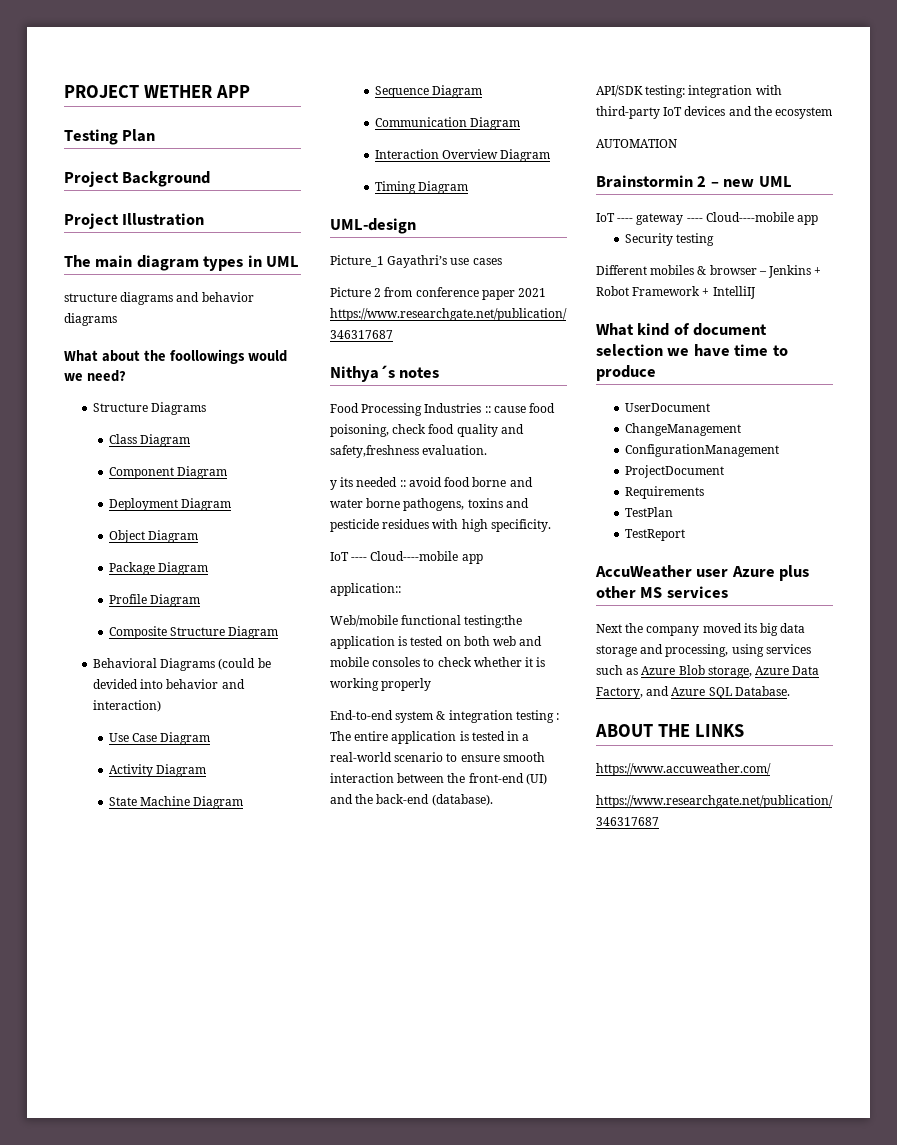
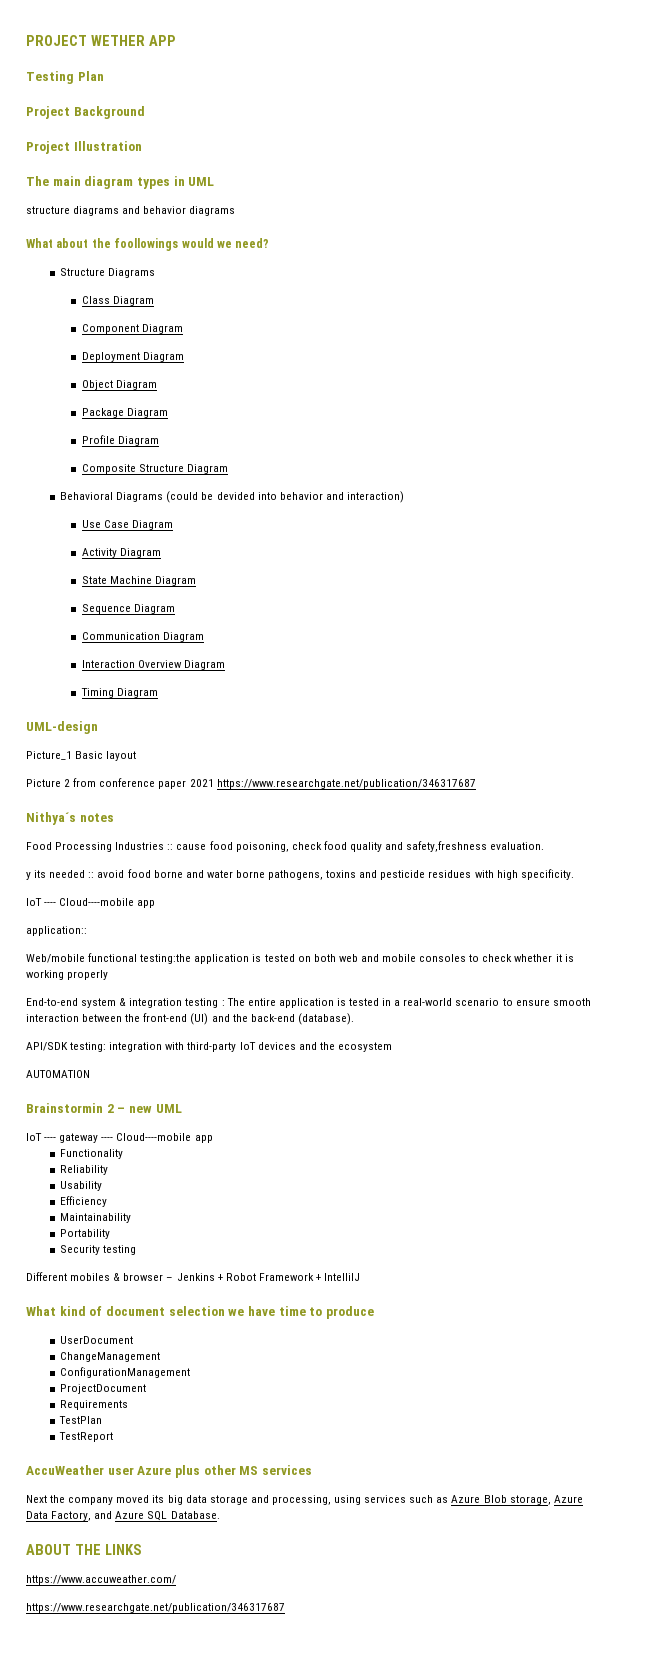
- Picture_1 Gayathri’s use cases
+ Picture_1 Basic layout
+ Functionality
+ Reliability
+ Usability
+ Efficiency
+ Maintainability
+ Portability

